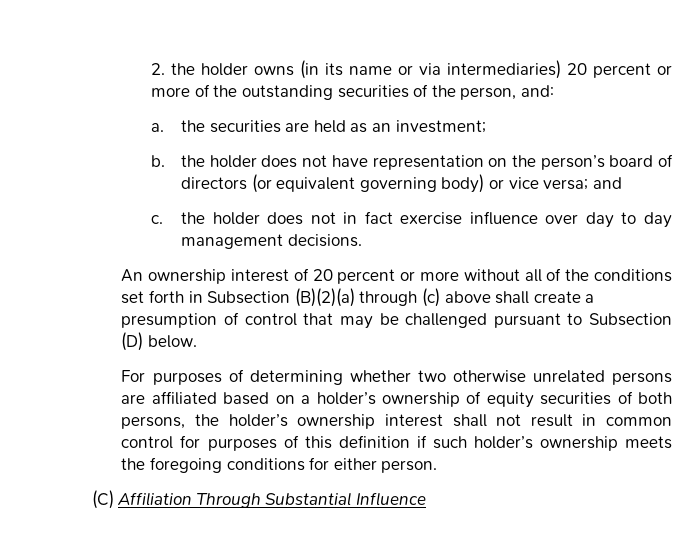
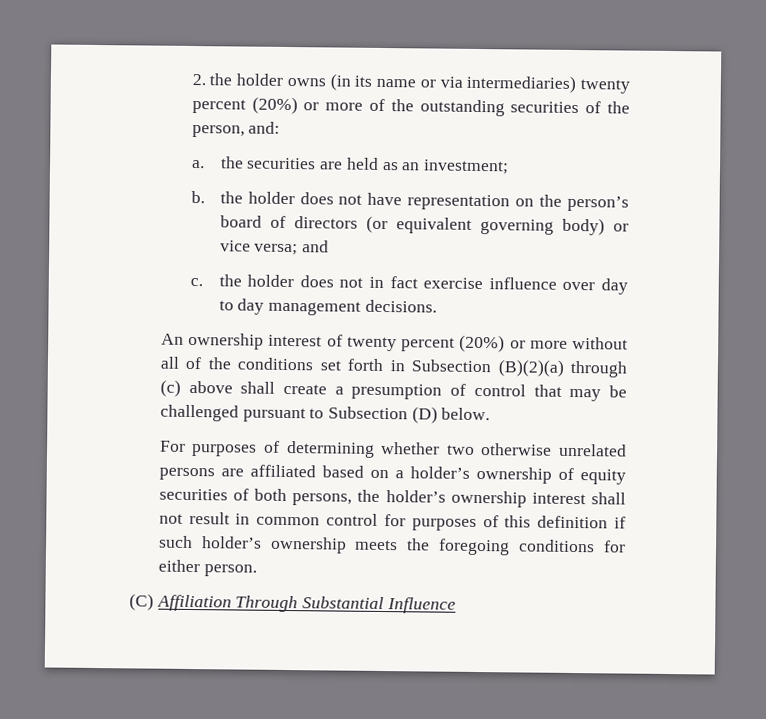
- 2. the holder owns (in its name or via intermediaries) 20 percent or more of the outstanding securities of the person, and:
+ 2. the holder owns (in its name or via intermediaries) twenty percent (20%) or more of the outstanding securities of the person, and:
- An ownership interest of 20 percent or more without all of the conditions set forth in Subsection (B)(2)(a) through (c) above shall create a presumption of control that may be challenged pursuant to Subsection (D) below.
+ An ownership interest of twenty percent (20%) or more without all of the conditions set forth in Subsection (B)(2)(a) through (c) above shall create a presumption of control that may be challenged pursuant to Subsection (D) below.

